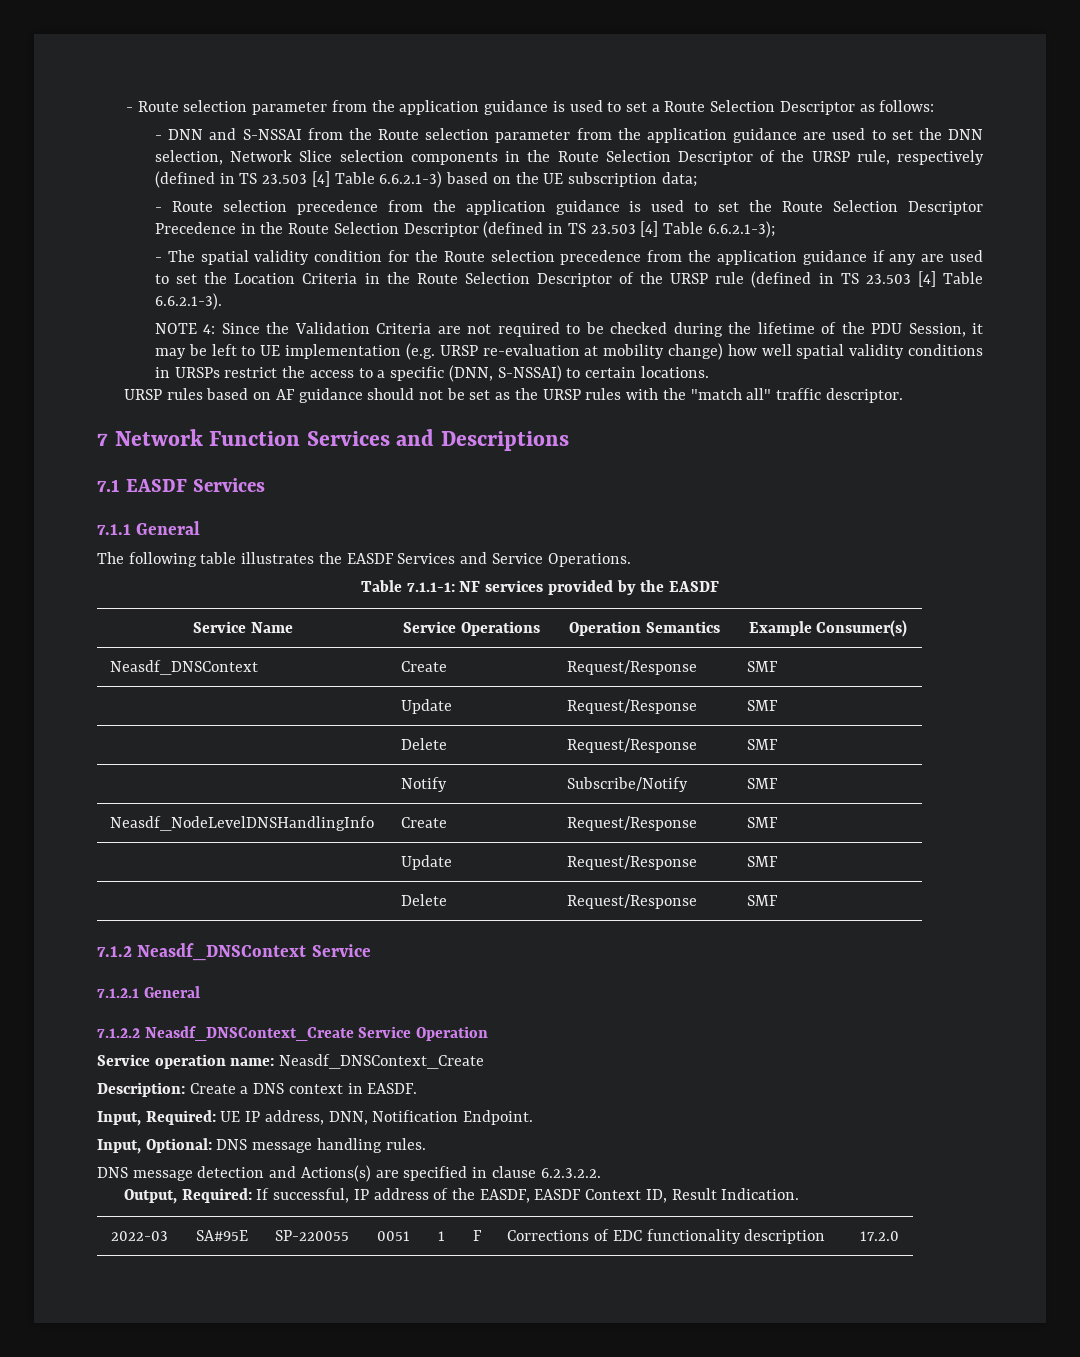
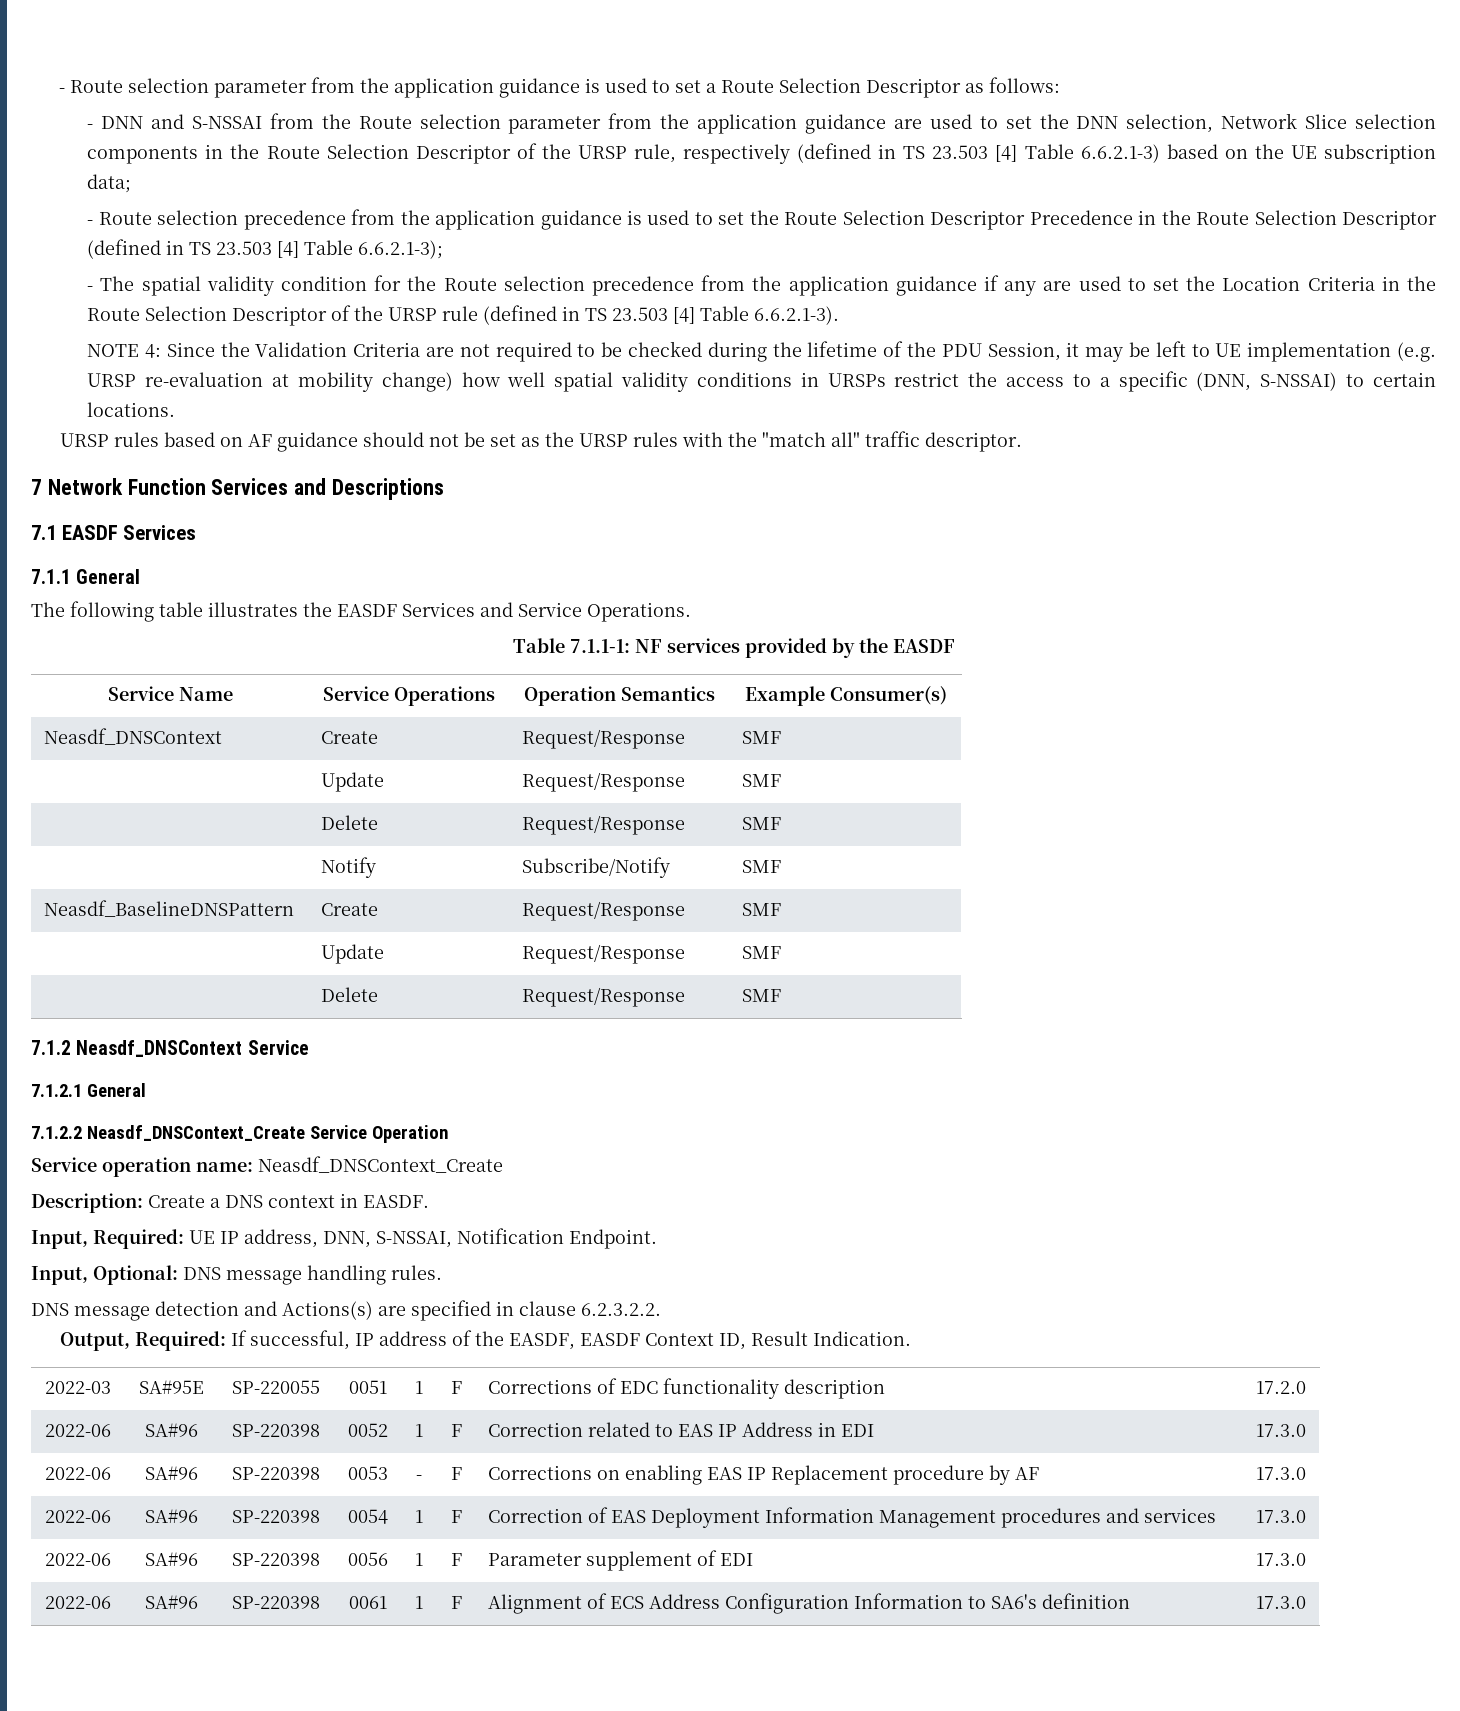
- Neasdf_NodeLevelDNSHandlingInfo | Create | Request/Response | SMF
+ Neasdf_BaselineDNSPattern | Create | Request/Response | SMF
- Input, Required: UE IP address, DNN, Notification Endpoint.
+ Input, Required: UE IP address, DNN, S-NSSAI, Notification Endpoint.
+ 2022-06 | SA#96 | SP-220398 | 0052 | 1 | F | Correction related to EAS IP Address in EDI | 17.3.0
+ 2022-06 | SA#96 | SP-220398 | 0053 | - | F | Corrections on enabling EAS IP Replacement procedure by AF | 17.3.0
+ 2022-06 | SA#96 | SP-220398 | 0054 | 1 | F | Correction of EAS Deployment Information Management procedures and services | 17.3.0
+ 2022-06 | SA#96 | SP-220398 | 0056 | 1 | F | Parameter supplement of EDI | 17.3.0
+ 2022-06 | SA#96 | SP-220398 | 0061 | 1 | F | Alignment of ECS Address Configuration Information to SA6's definition | 17.3.0

